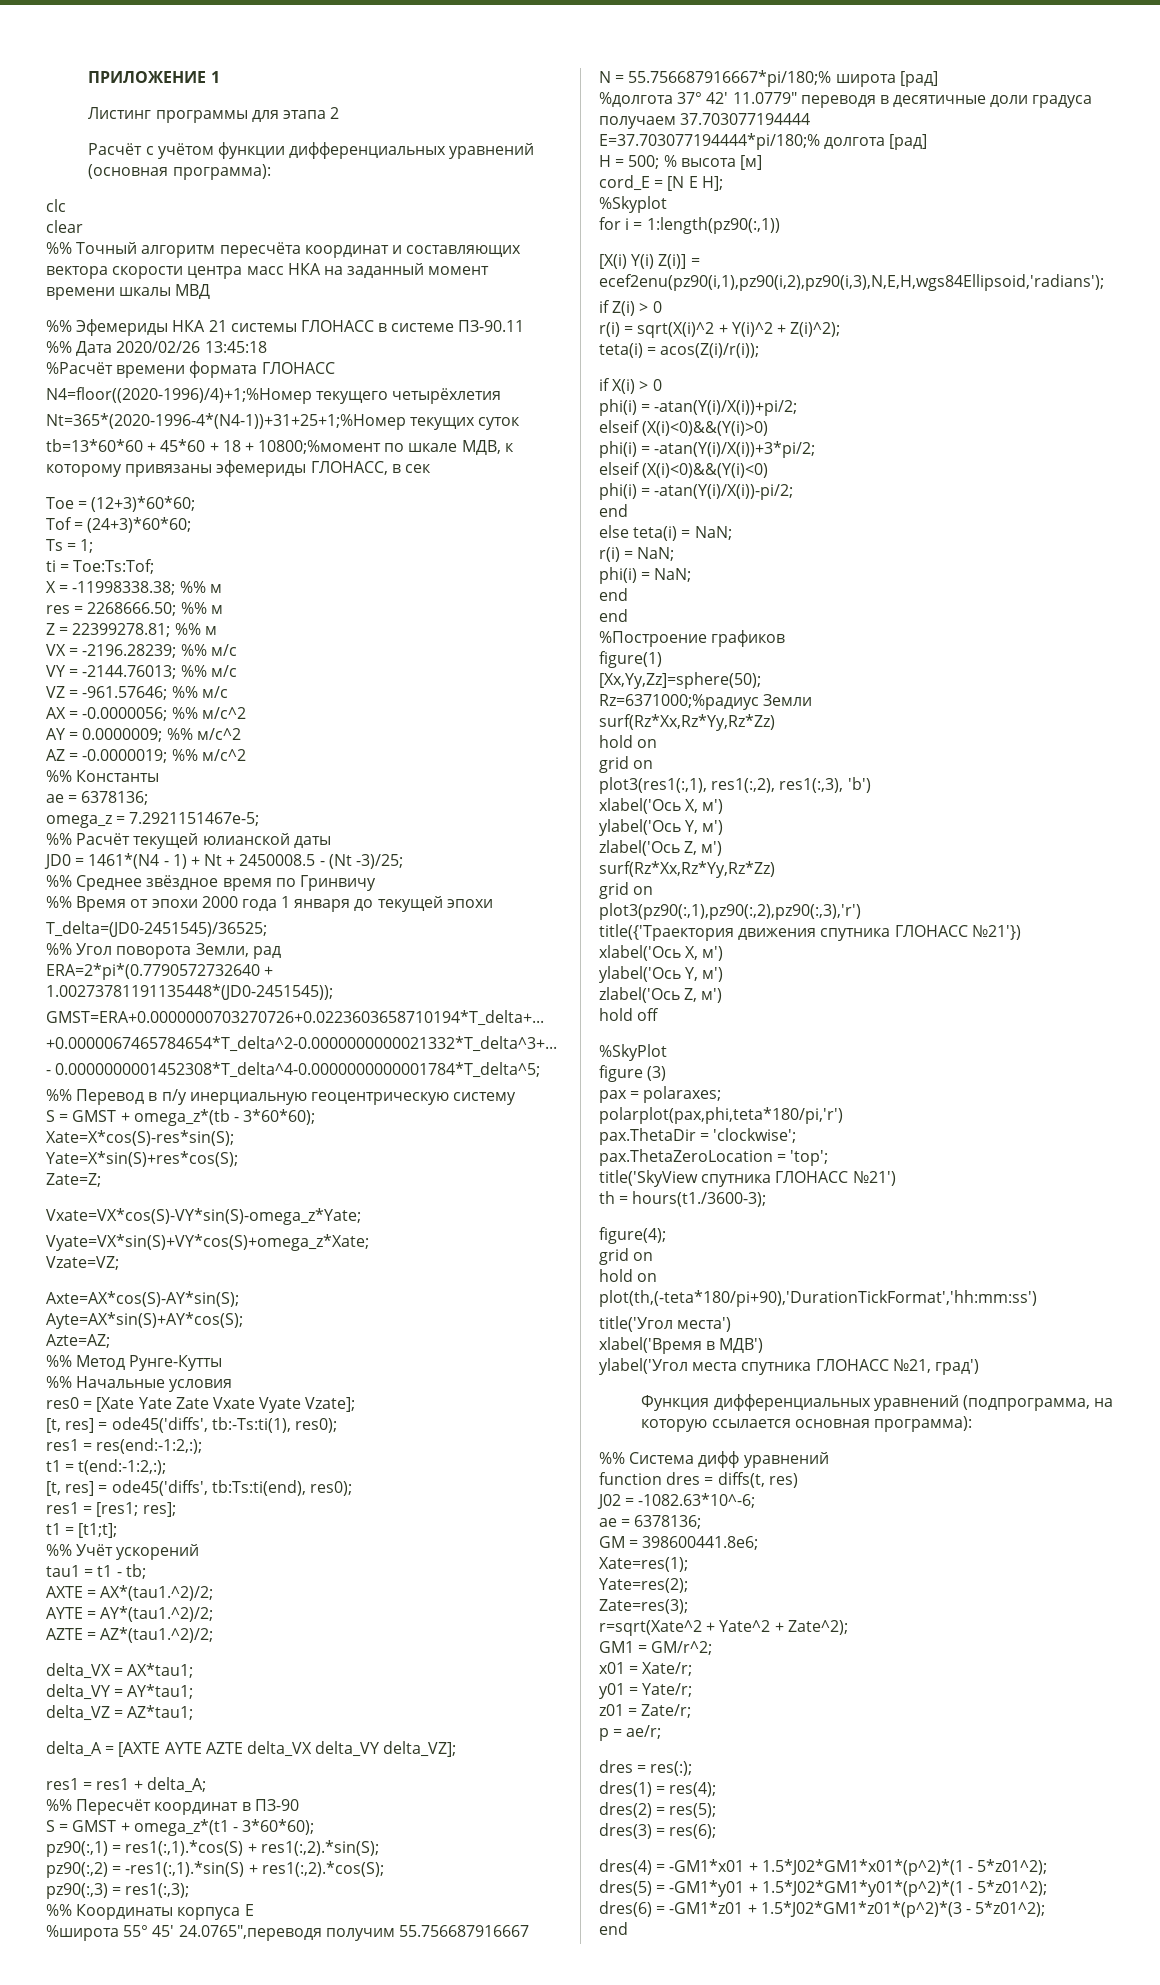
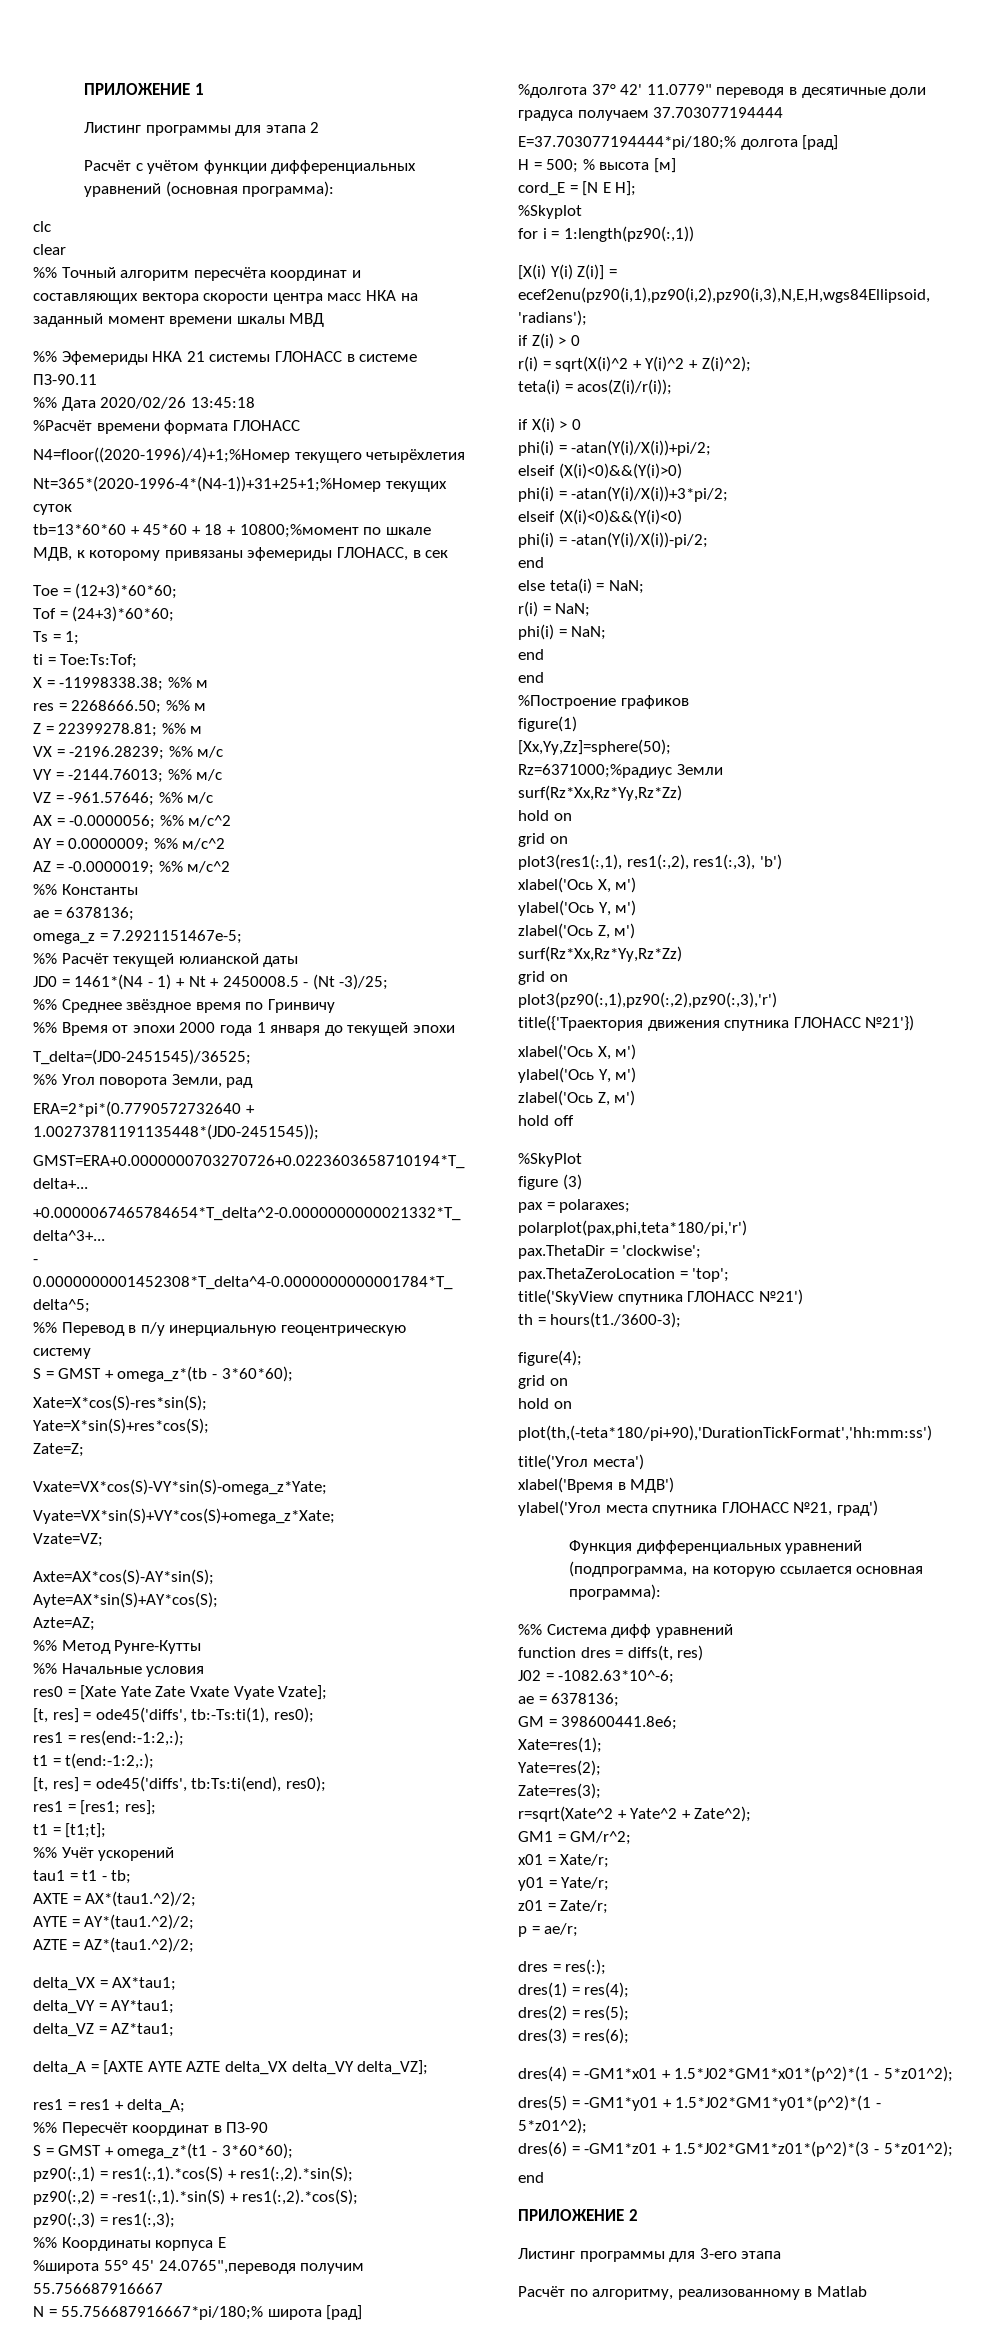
+ ПРИЛОЖЕНИЕ 2
+ Листинг программы для 3-его этапа
+ Расчёт по алгоритму, реализованному в Matlab

